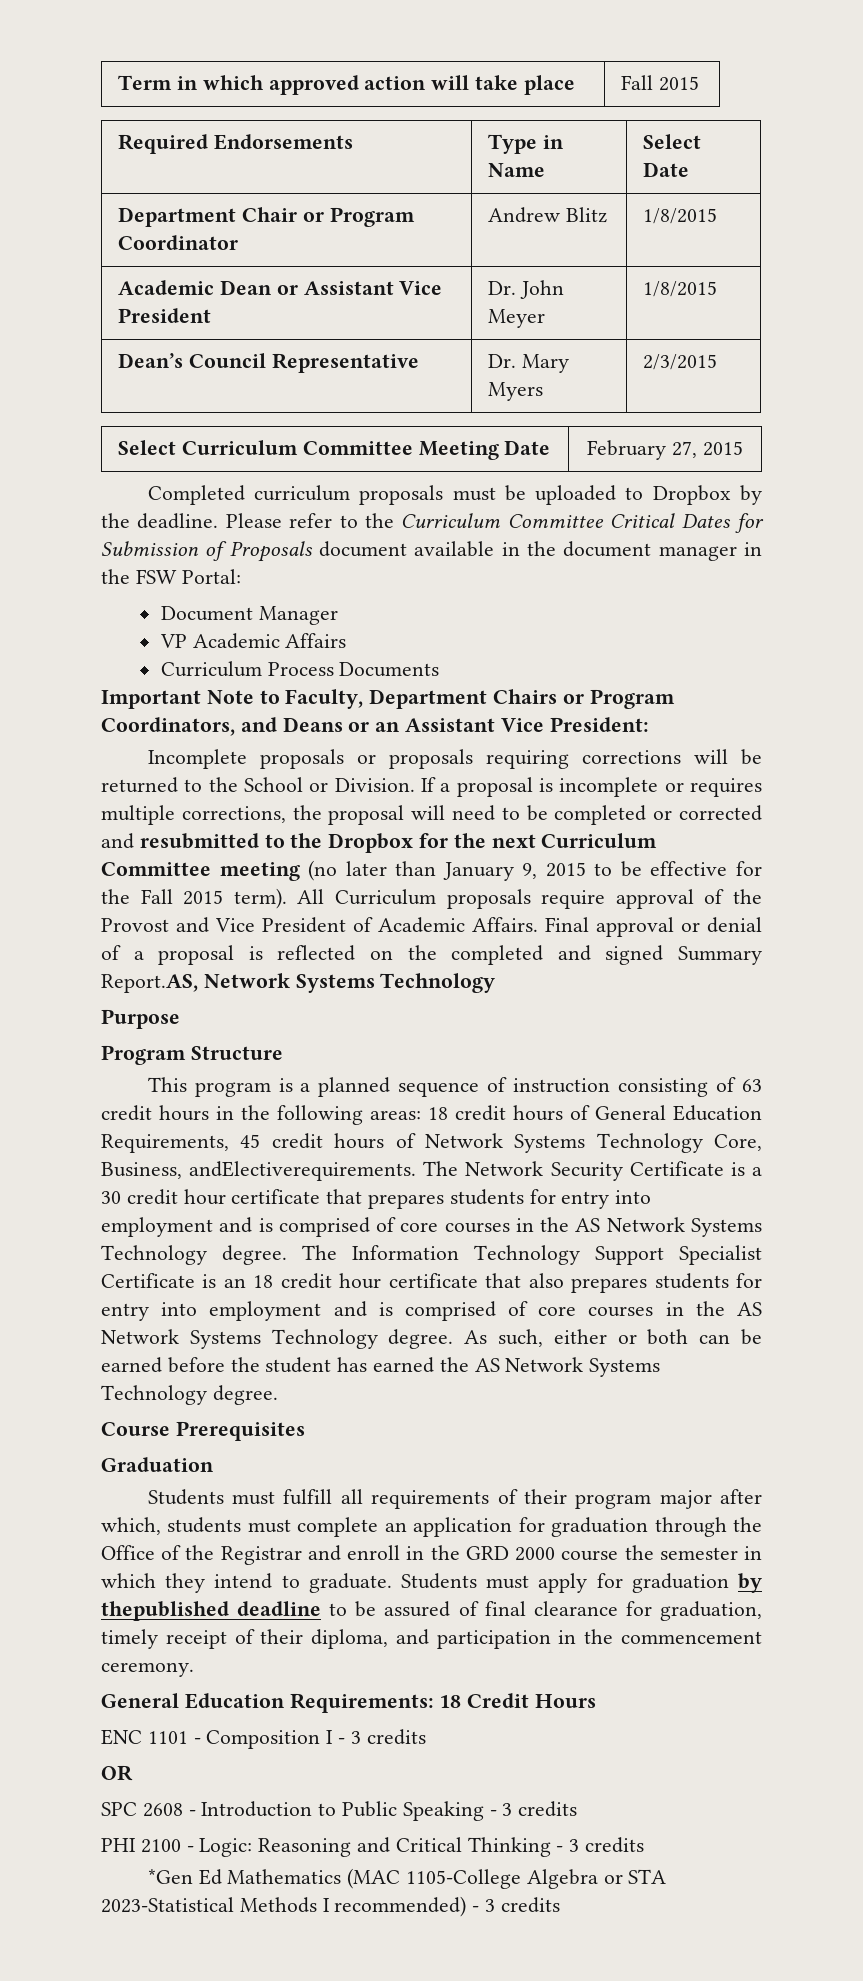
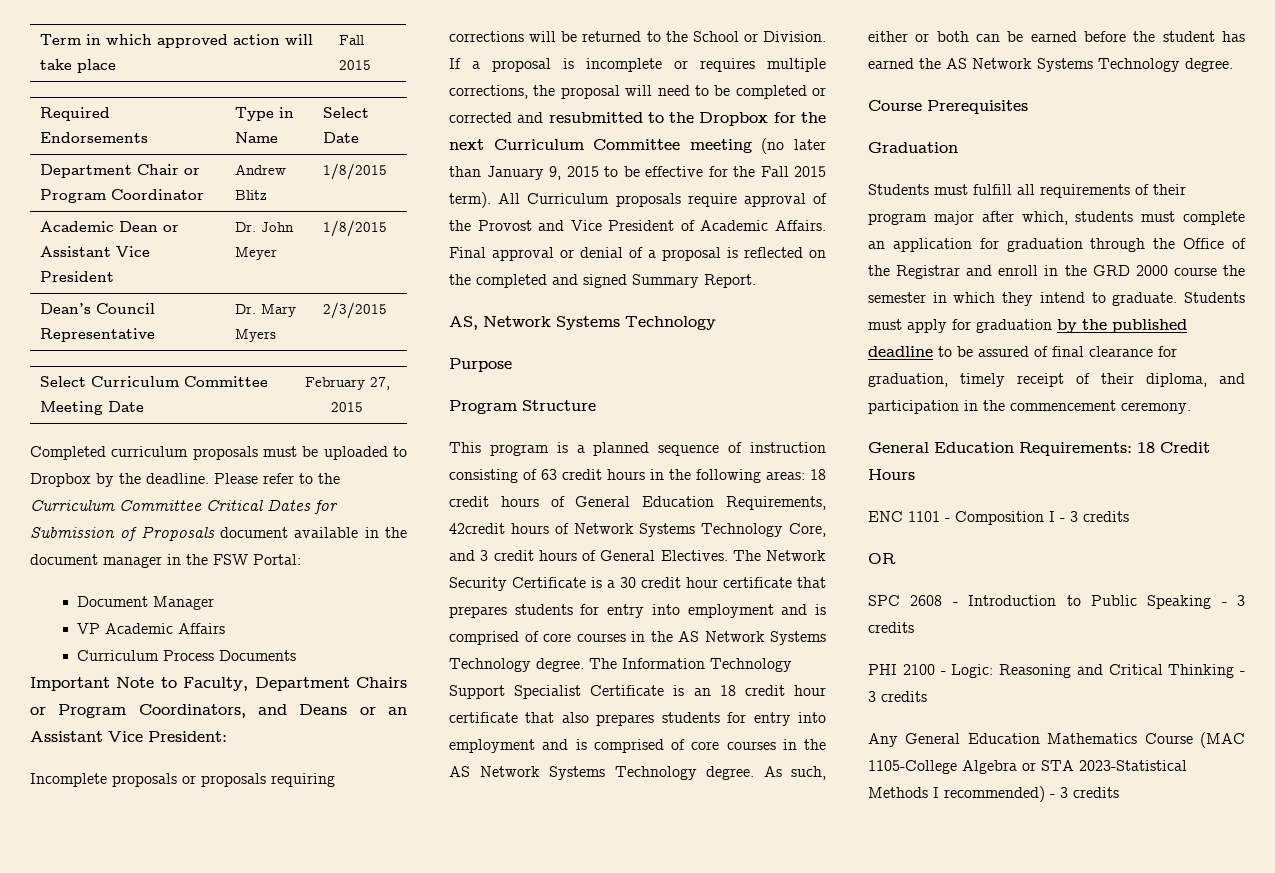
- Final approval or denial of a proposal is reflected on the completed and signed Summary Report.AS, Network Systems Technology
+ Final approval or denial of a proposal is reflected on the completed and signed Summary Report.
+ AS, Network Systems Technology
- This program is a planned sequence of instruction consisting of 63 credit hours in the following areas: 18 credit hours of General Education Requirements, 45 credit hours of Network Systems Technology Core, Business, andElectiverequirements.
+ This program is a planned sequence of instruction consisting of 63 credit hours in the following areas: 18 credit hours of General Education Requirements, 42credit hours of Network Systems Technology Core, and 3 credit hours of General Electives.
- Students must apply for graduation by thepublished deadline to be assured of final clearance for graduation, timely receipt of their diploma, and participation in the commencement ceremony.
+ Students must apply for graduation by the published deadline to be assured of final clearance for graduation, timely receipt of their diploma, and participation in the commencement ceremony.
- *Gen Ed Mathematics (MAC 1105-College Algebra or STA 2023-Statistical Methods I recommended) - 3 credits
+ Any General Education Mathematics Course (MAC 1105-College Algebra or STA 2023-Statistical Methods I recommended) - 3 credits

